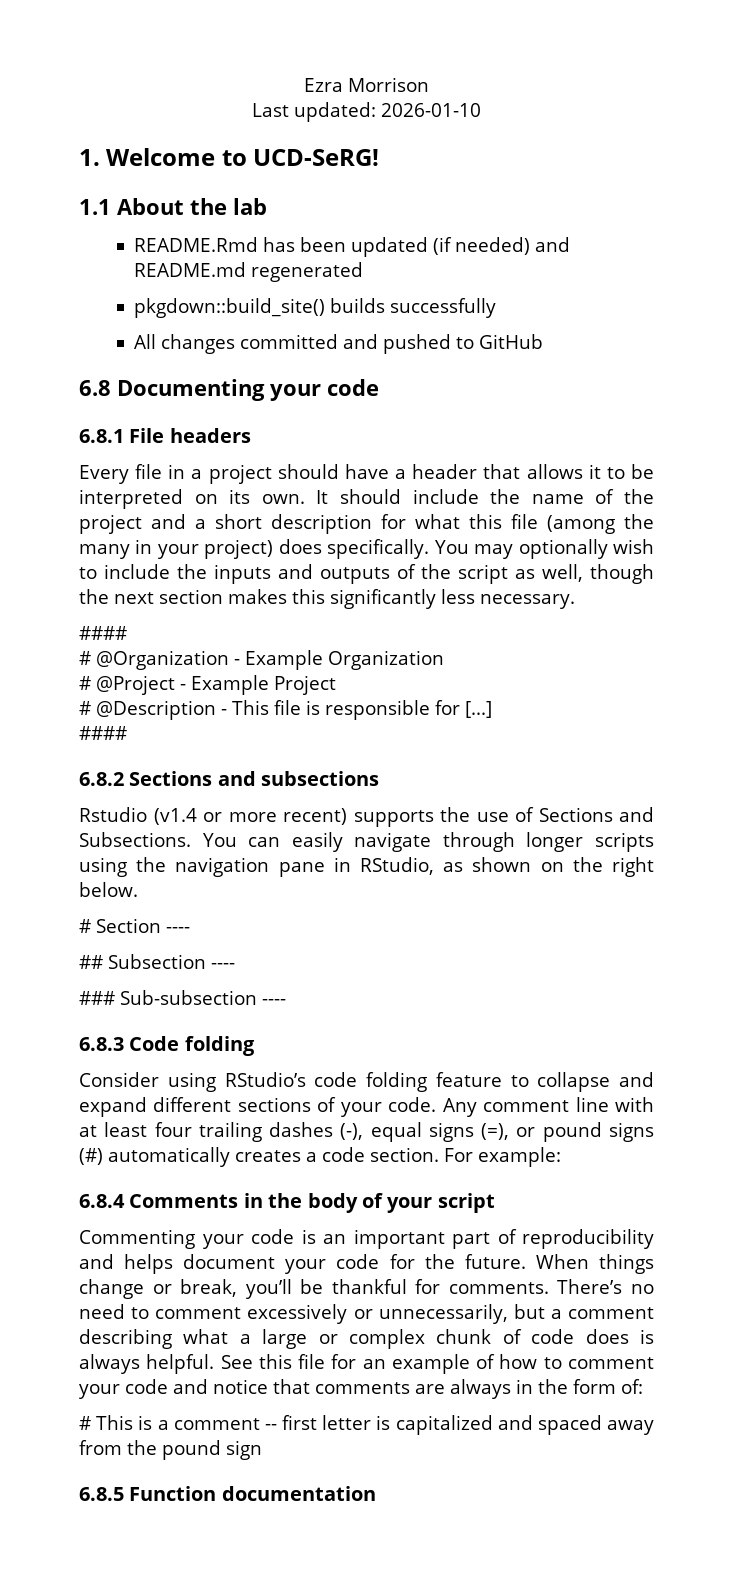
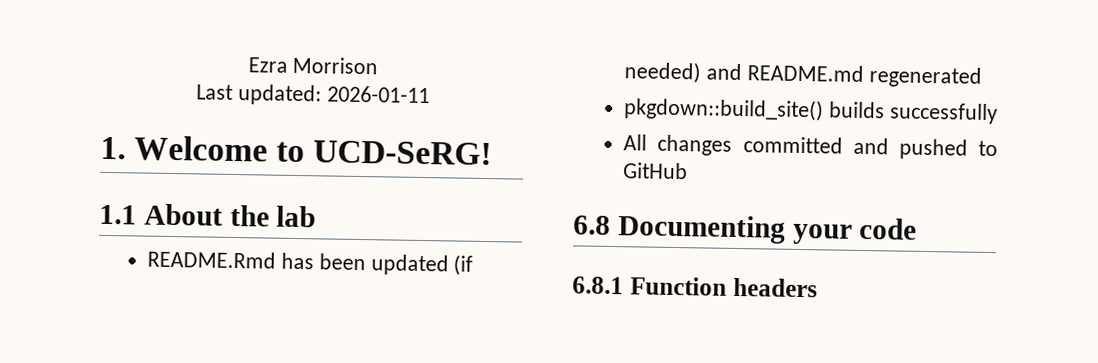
- Last updated: 2026-01-10
+ Last updated: 2026-01-11
- 6.8.1 File headers
+ 6.8.1 Function headers
- Every file in a project should have a header that allows it to be interpreted on its own. It should include the name of the project and a short description for what this file (among the many in your project) does specifically. You may optionally wish to include the inputs and outputs of the script as well, though the next section makes this significantly less necessary.
- ####
- # @Organization - Example Organization
- # @Project - Example Project
- # @Description - This file is responsible for [...]
- ####
- 6.8.2 Sections and subsections
- Rstudio (v1.4 or more recent) supports the use of Sections and Subsections. You can easily navigate through longer scripts using the navigation pane in RStudio, as shown on the right below.
- # Section ----
- ## Subsection ----
- ### Sub-subsection ----
- 6.8.3 Code folding
- Consider using RStudio’s code folding feature to collapse and expand different sections of your code. Any comment line with at least four trailing dashes (-), equal signs (=), or pound signs (#) automatically creates a code section. For example:
- 6.8.4 Comments in the body of your script
- Commenting your code is an important part of reproducibility and helps document your code for the future. When things change or break, you’ll be thankful for comments. There’s no need to comment excessively or unnecessarily, but a comment describing what a large or complex chunk of code does is always helpful. See this file for an example of how to comment your code and notice that comments are always in the form of:
- # This is a comment -- first letter is capitalized and spaced away from the pound sign
- 6.8.5 Function documentation

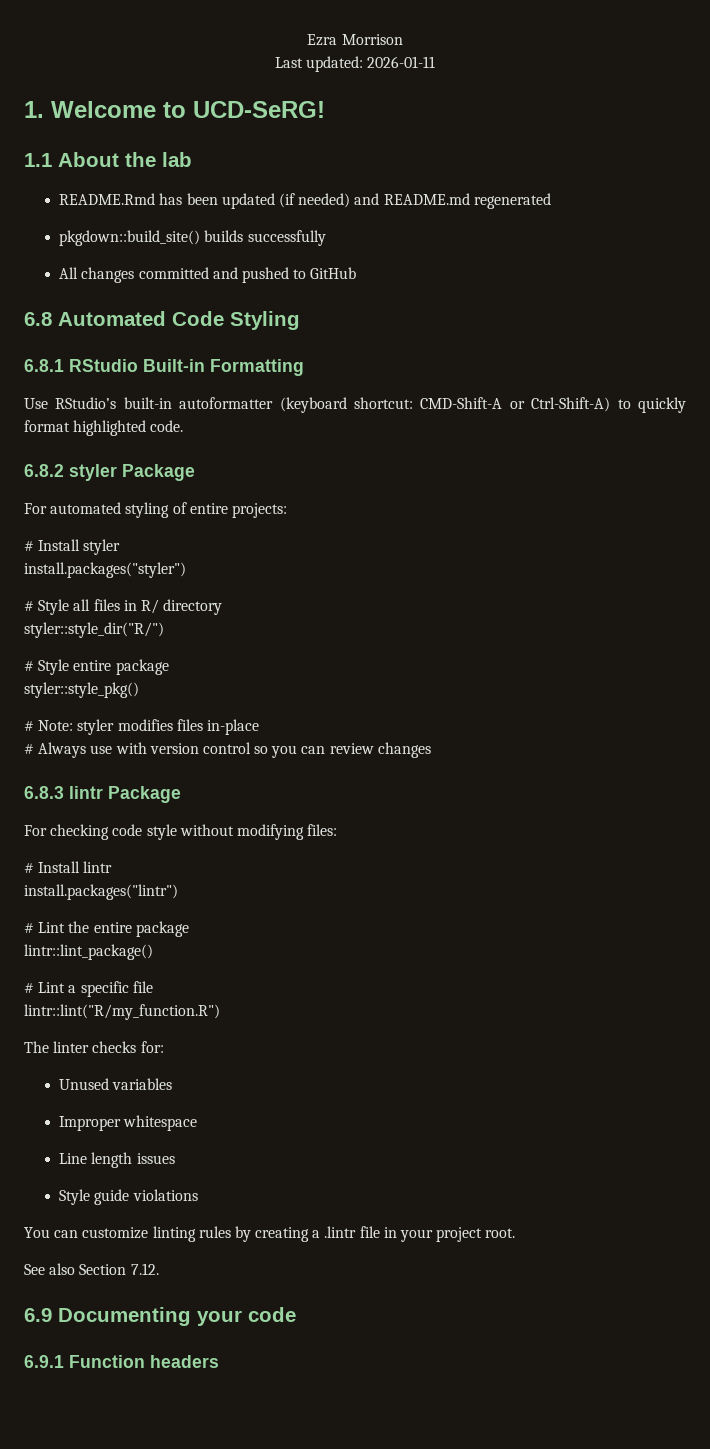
- 6.8 Documenting your code
+ 6.8 Automated Code Styling
+ 6.8.1 RStudio Built-in Formatting
+ Use RStudio’s built-in autoformatter (keyboard shortcut: CMD-Shift-A or Ctrl-Shift-A) to quickly format highlighted code.
+ 6.8.2 styler Package
+ For automated styling of entire projects:
+ # Install styler
+ install.packages("styler")
+ # Style all files in R/ directory
+ styler::style_dir("R/")
+ # Style entire package
+ styler::style_pkg()
+ # Note: styler modifies files in-place
+ # Always use with version control so you can review changes
+ 6.8.3 lintr Package
+ For checking code style without modifying files:
+ # Install lintr
+ install.packages("lintr")
+ # Lint the entire package
+ lintr::lint_package()
+ # Lint a specific file
+ lintr::lint("R/my_function.R")
+ The linter checks for:
+ Unused variables
+ Improper whitespace
+ Line length issues
+ Style guide violations
+ You can customize linting rules by creating a .lintr file in your project root.
+ See also Section 7.12.
+ 6.9 Documenting your code
- 6.8.1 Function headers
+ 6.9.1 Function headers

